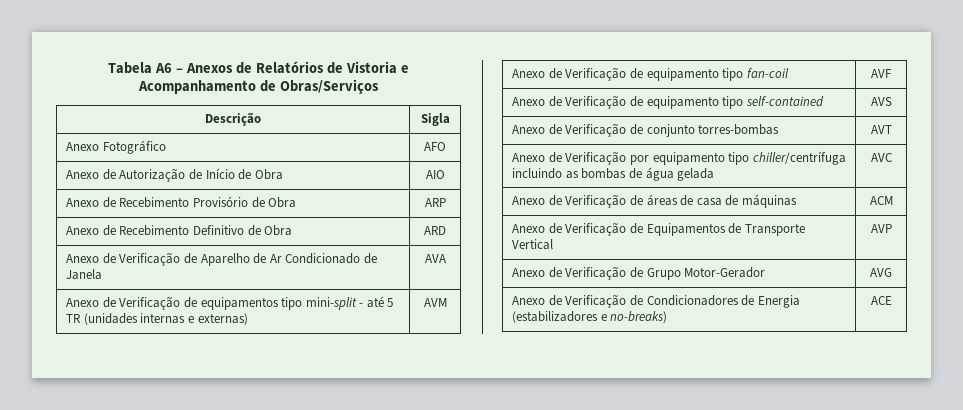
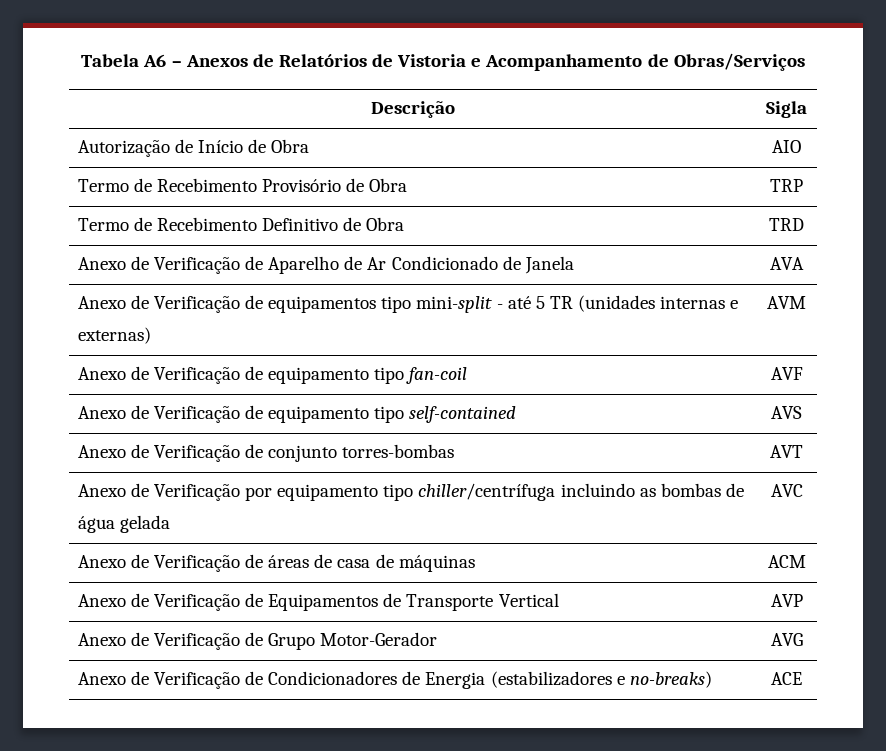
- Anexo Fotográfico | AFO
- Anexo de Autorização de Início de Obra | AIO
+ Autorização de Início de Obra | AIO
- Anexo de Recebimento Provisório de Obra | ARP
- Anexo de Recebimento Definitivo de Obra | ARD
+ Termo de Recebimento Provisório de Obra | TRP
+ Termo de Recebimento Definitivo de Obra | TRD

